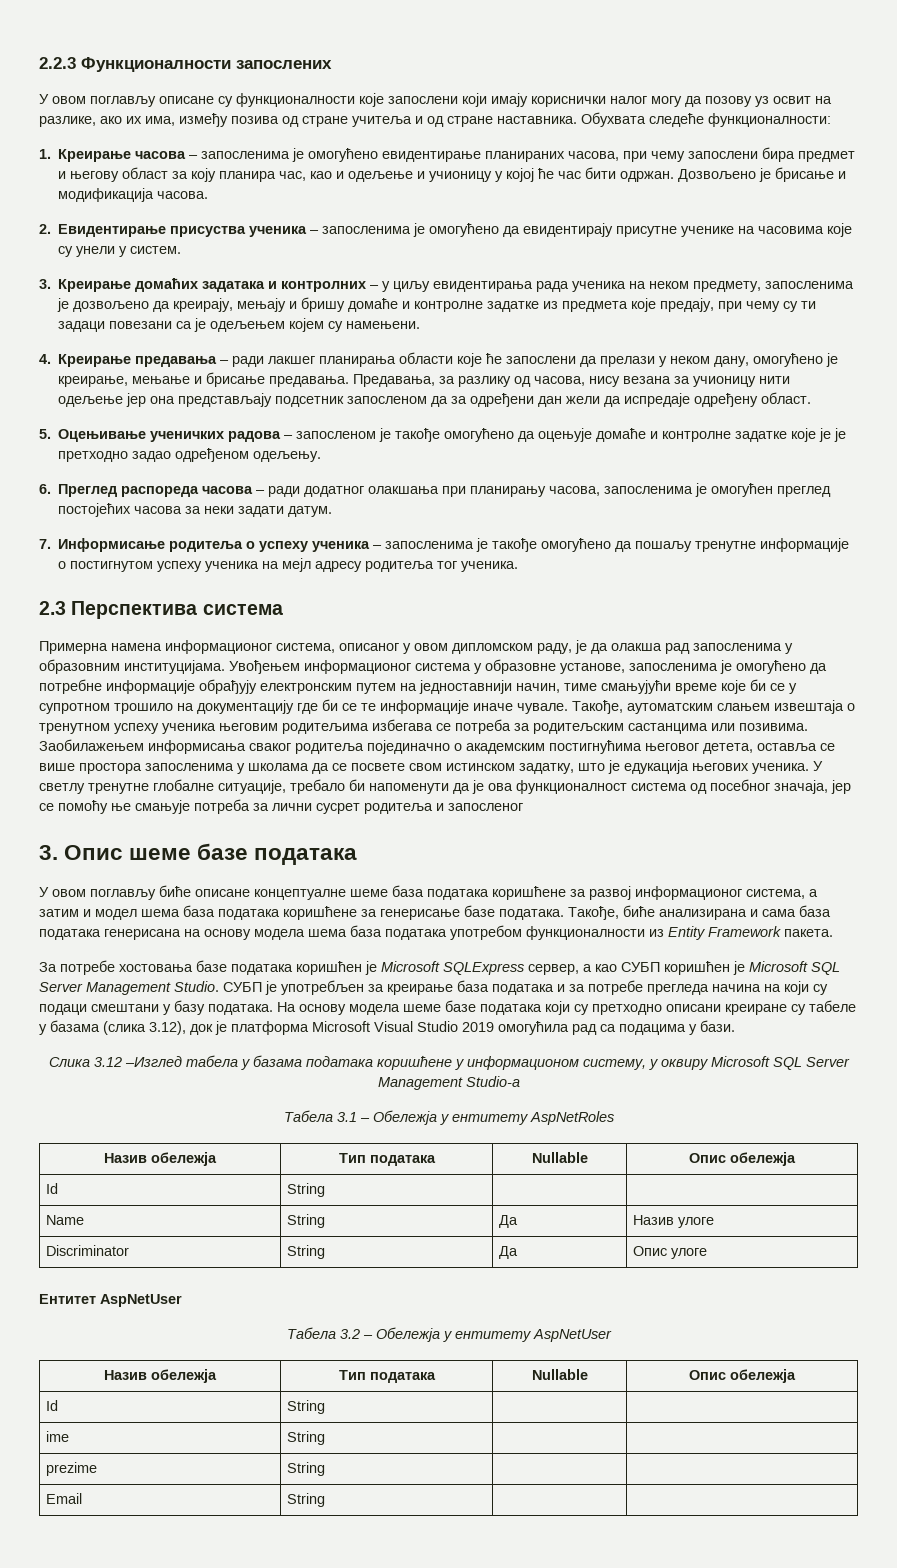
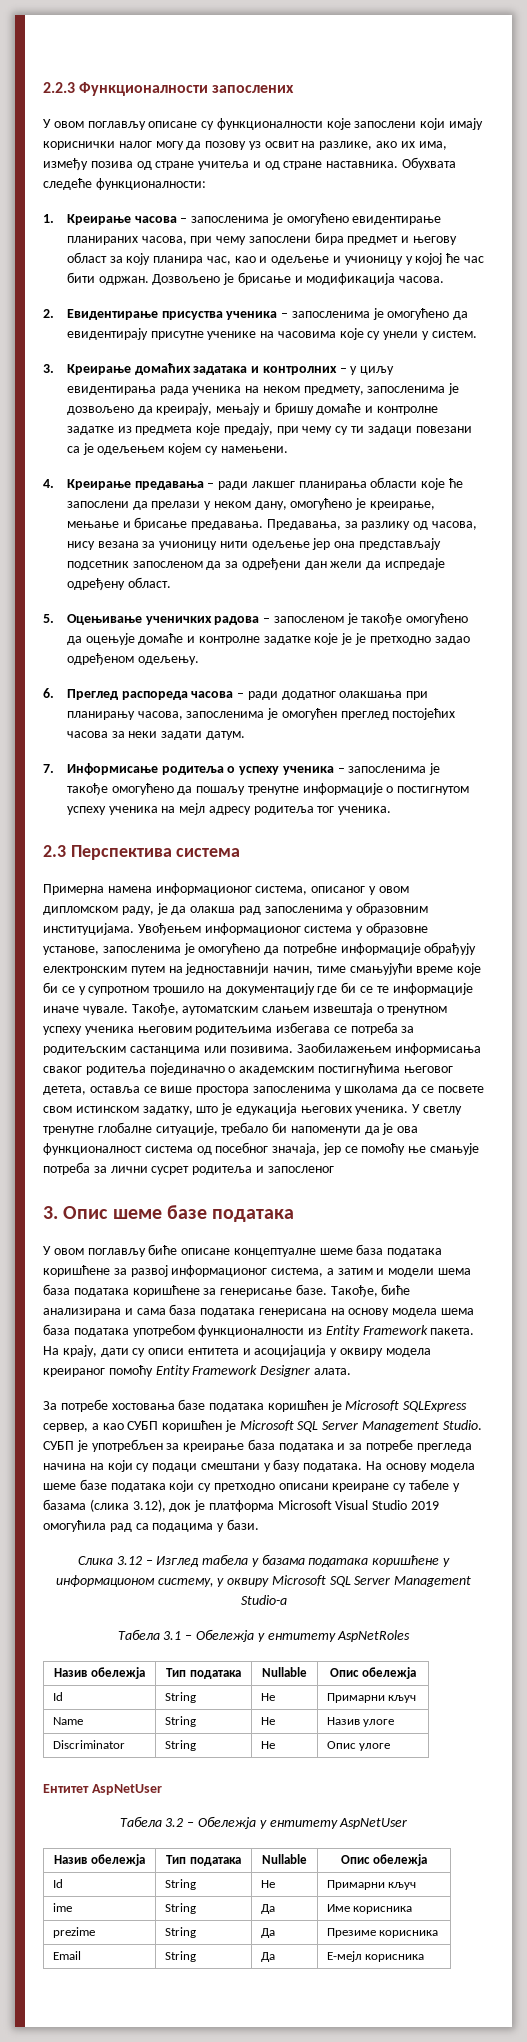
- У овом поглављу биће описане концептуалне шеме база података коришћене за развој информационог система, а затим и модел шема база података коришћене за генерисање базе података.
+ У овом поглављу биће описане концептуалне шеме база података коришћене за развој информационог система, а затим и модели шема база података коришћене за генерисање базе.
+ На крају, дати су описи ентитета и асоцијација у оквиру модела креираног помоћу Entity Framework Designer алата.
- Слика 3.12 –Изглед табела у базама података коришћене у информационом систему, у оквиру Microsoft SQL Server Management Studio-а
+ Слика 3.12 – Изглед табела у базама података коришћене у информационом систему, у оквиру Microsoft SQL Server Management Studio-а
  Табела 3.1 – Обележја у ентитету АspNetRoles
  Назив обележја | Тип података | Nullable | Опис обележја
- Id | String | |
+ Id | String | Не | Примарни кључ
- Name | String | Да | Назив улоге
+ Name | String | Не | Назив улоге
- Discriminator | String | Да | Опис улоге
+ Discriminator | String | Не | Опис улоге
  Табела 3.2 – Обележја у ентитету AspNetUser
  Назив обележја | Тип података | Nullable | Опис обележја
- Id | String | |
+ Id | String | Не | Примарни кључ
- ime | String | |
+ ime | String | Да | Име корисника
- prezime | String | |
+ prezime | String | Да | Презиме корисника
- Email | String | |
+ Email | String | Да | Е-мејл корисника

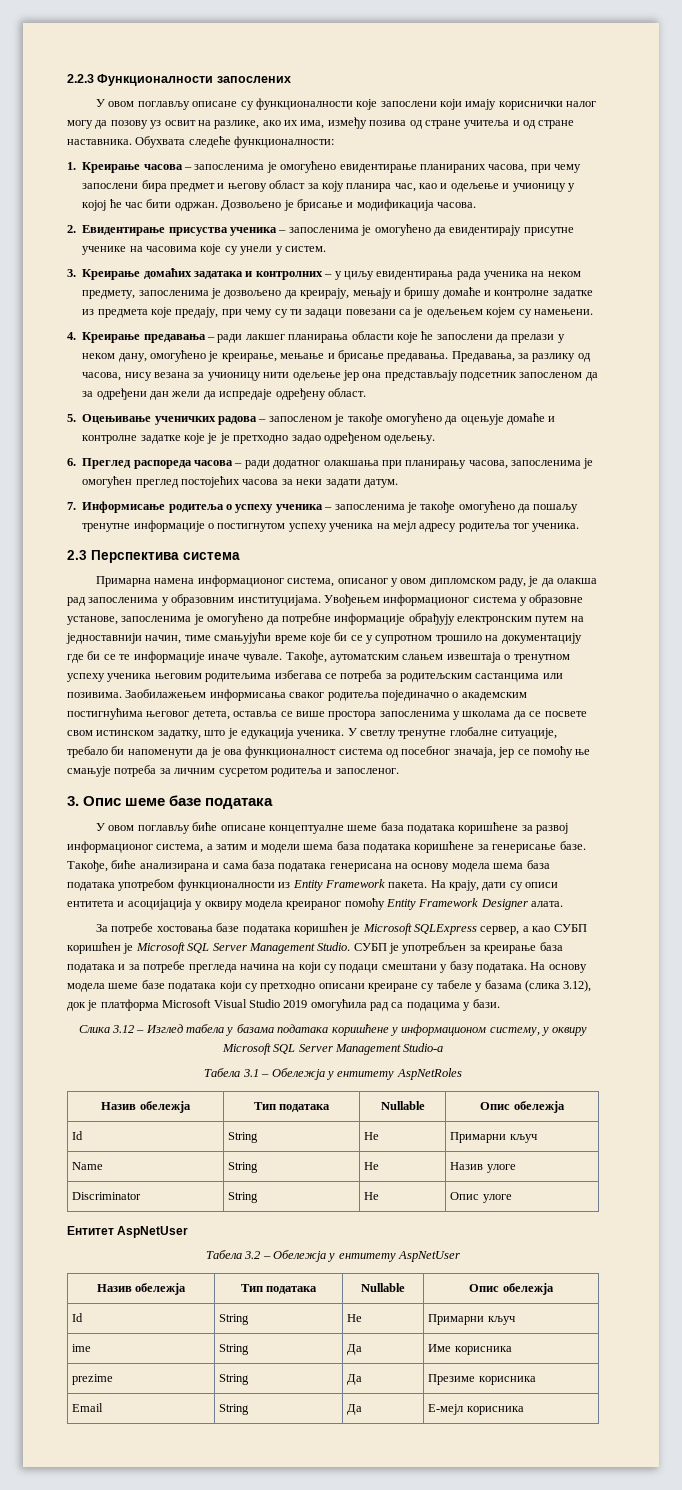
- Примерна намена информационог система, описаног у овом дипломском раду, је да олакша рад запосленима у образовним институцијама.
+ Примарна намена информационог система, описаног у овом дипломском раду, је да олакша рад запосленима у образовним институцијама.
- Заобилажењем информисања сваког родитеља појединачно о академским постигнућима његовог детета, оставља се више простора запосленима у школама да се посвете свом истинском задатку, што је едукација његових ученика.
+ Заобилажењем информисања сваког родитеља појединачно о академским постигнућима његовог детета, оставља се више простора запосленима у школама да се посвете свом истинском задатку, што је едукација ученика.
- У светлу тренутне глобалне ситуације, требало би напоменути да је ова функционалност система од посебног значаја, јер се помоћу ње смањује потреба за лични сусрет родитеља и запосленог
+ У светлу тренутне глобалне ситуације, требало би напоменути да је ова функционалност система од посебног значаја, јер се помоћу ње смањује потреба за личним сусретом родитеља и запосленог.

